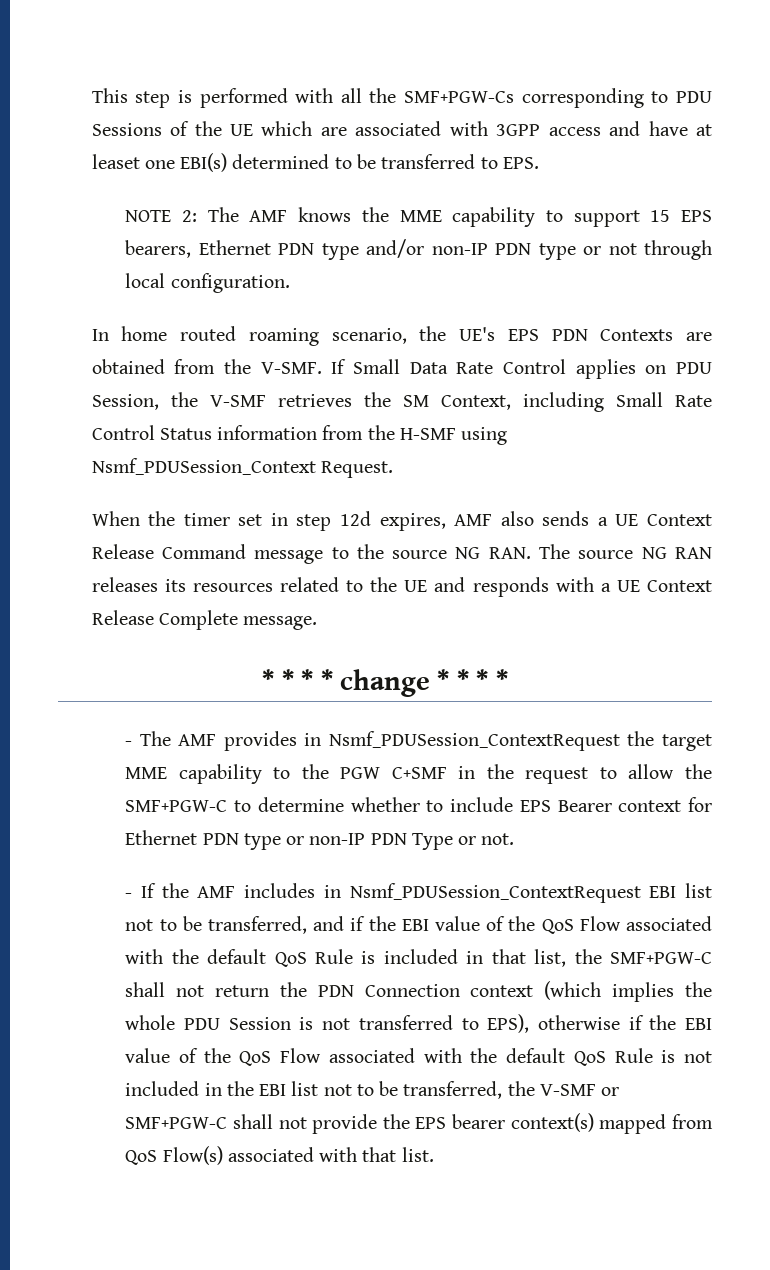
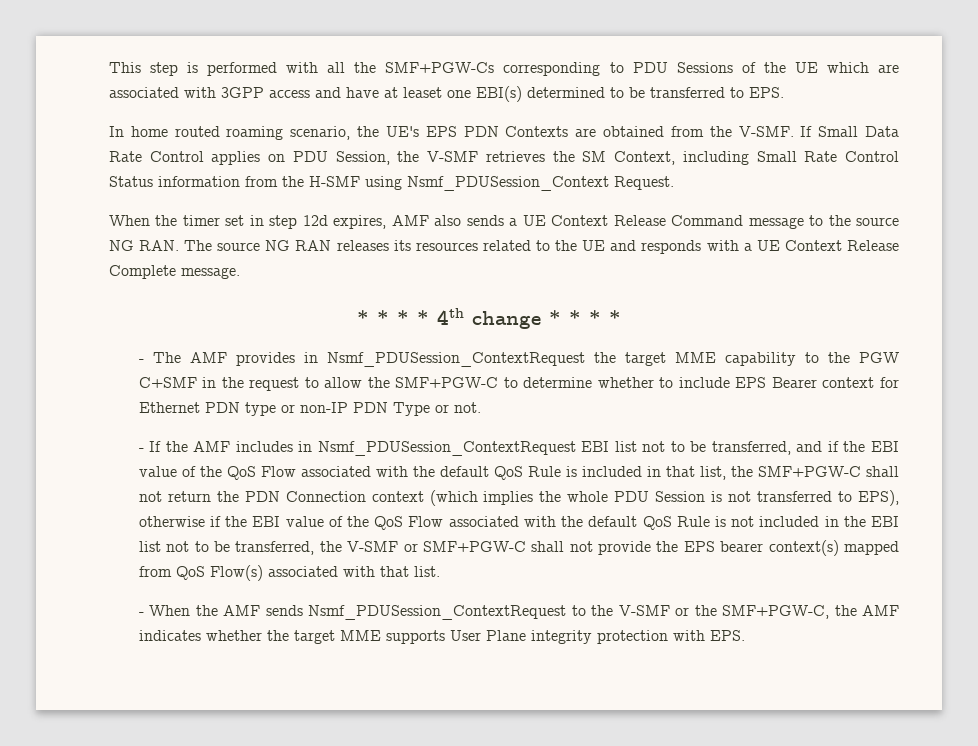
- NOTE 2: The AMF knows the MME capability to support 15 EPS bearers, Ethernet PDN type and/or non-IP PDN type or not through local configuration.
- * * * * change * * * *
+ * * * * 4th change * * * *
+ - When the AMF sends Nsmf_PDUSession_ContextRequest to the V-SMF or the SMF+PGW-C, the AMF indicates whether the target MME supports User Plane integrity protection with EPS.

